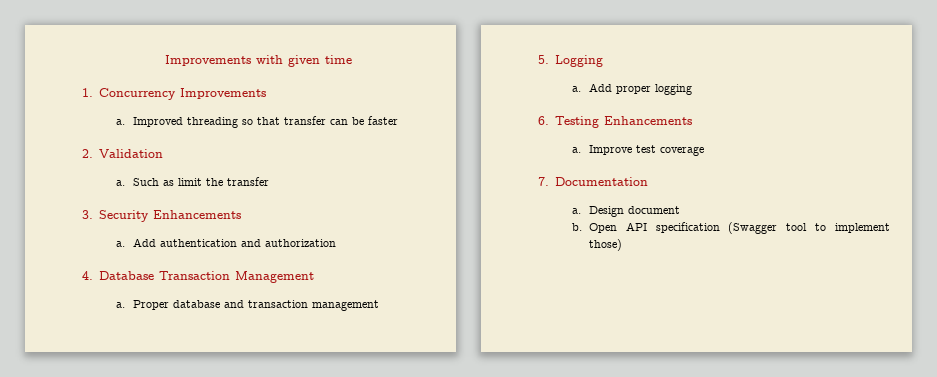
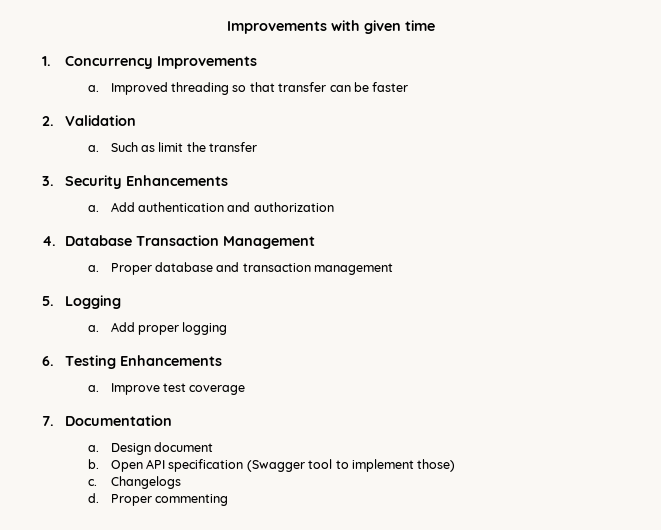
+ c. Changelogs
+ d. Proper commenting

